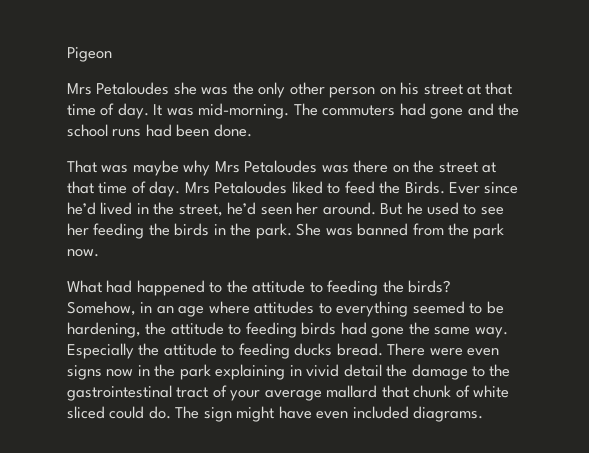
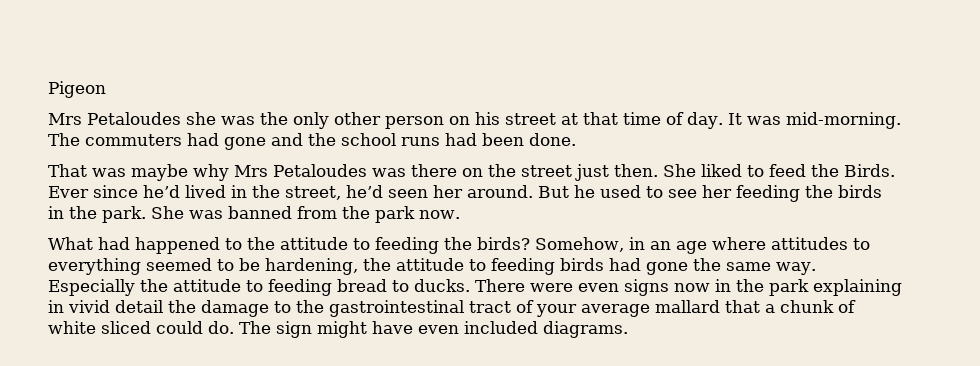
- That was maybe why Mrs Petaloudes was there on the street at that time of day. Mrs Petaloudes liked to feed the Birds.
+ That was maybe why Mrs Petaloudes was there on the street just then. She liked to feed the Birds.
- Especially the attitude to feeding ducks bread.
+ Especially the attitude to feeding bread to ducks.
- There were even signs now in the park explaining in vivid detail the damage to the gastrointestinal tract of your average mallard that chunk of white sliced could do.
+ There were even signs now in the park explaining in vivid detail the damage to the gastrointestinal tract of your average mallard that a chunk of white sliced could do.

